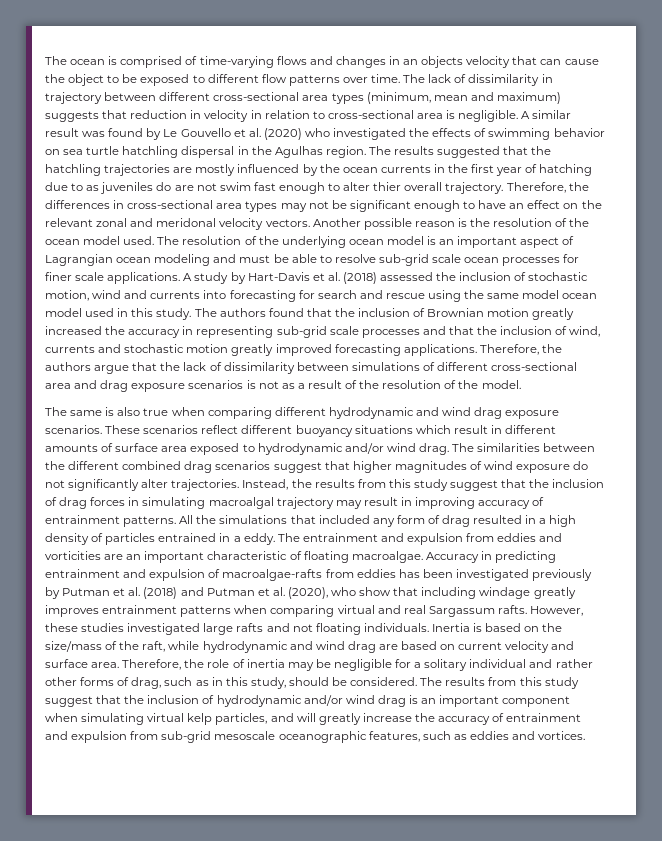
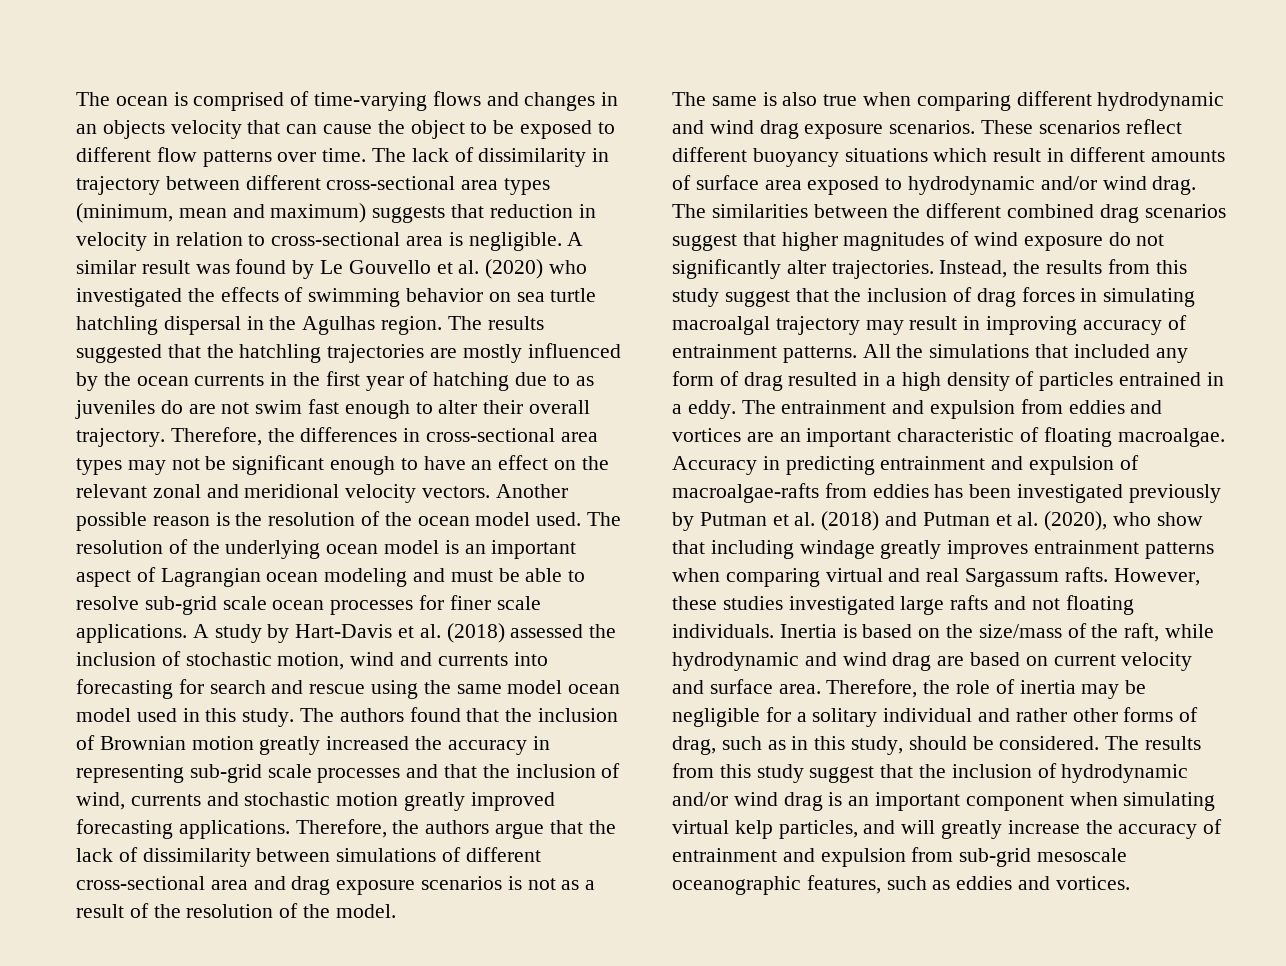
- The results suggested that the hatchling trajectories are mostly influenced by the ocean currents in the first year of hatching due to as juveniles do are not swim fast enough to alter thier overall trajectory.
+ The results suggested that the hatchling trajectories are mostly influenced by the ocean currents in the first year of hatching due to as juveniles do are not swim fast enough to alter their overall trajectory.
- Therefore, the differences in cross-sectional area types may not be significant enough to have an effect on the relevant zonal and meridonal velocity vectors.
+ Therefore, the differences in cross-sectional area types may not be significant enough to have an effect on the relevant zonal and meridional velocity vectors.
- The entrainment and expulsion from eddies and vorticities are an important characteristic of floating macroalgae.
+ The entrainment and expulsion from eddies and vortices are an important characteristic of floating macroalgae.

